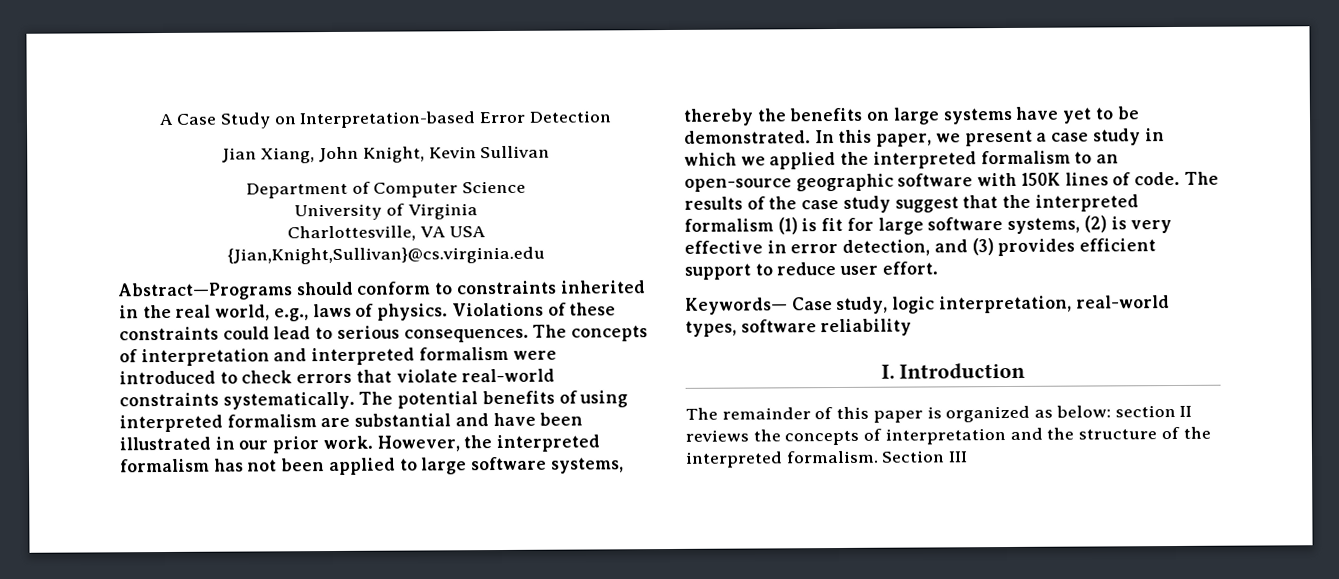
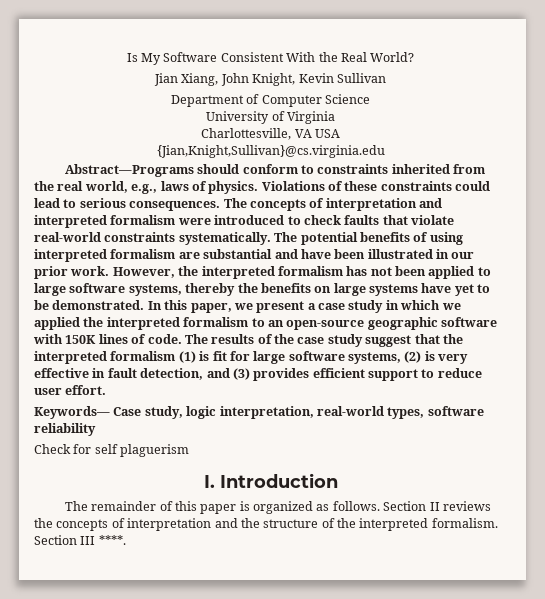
- A Case Study on Interpretation-based Error Detection
+ Is My Software Consistent With the Real World?
- Abstract—Programs should conform to constraints inherited in the real world, e.g., laws of physics.
+ Abstract—Programs should conform to constraints inherited from the real world, e.g., laws of physics.
- The concepts of interpretation and interpreted formalism were introduced to check errors that violate real-world constraints systematically.
+ The concepts of interpretation and interpreted formalism were introduced to check faults that violate real-world constraints systematically.
- The results of the case study suggest that the interpreted formalism (1) is fit for large software systems, (2) is very effective in error detection, and (3) provides efficient support to reduce user effort.
+ The results of the case study suggest that the interpreted formalism (1) is fit for large software systems, (2) is very effective in fault detection, and (3) provides efficient support to reduce user effort.
+ Check for self plaguerism
- The remainder of this paper is organized as below: section II reviews the concepts of interpretation and the structure of the interpreted formalism.
+ The remainder of this paper is organized as follows. Section II reviews the concepts of interpretation and the structure of the interpreted formalism.
- Section III
+ Section III ****.

